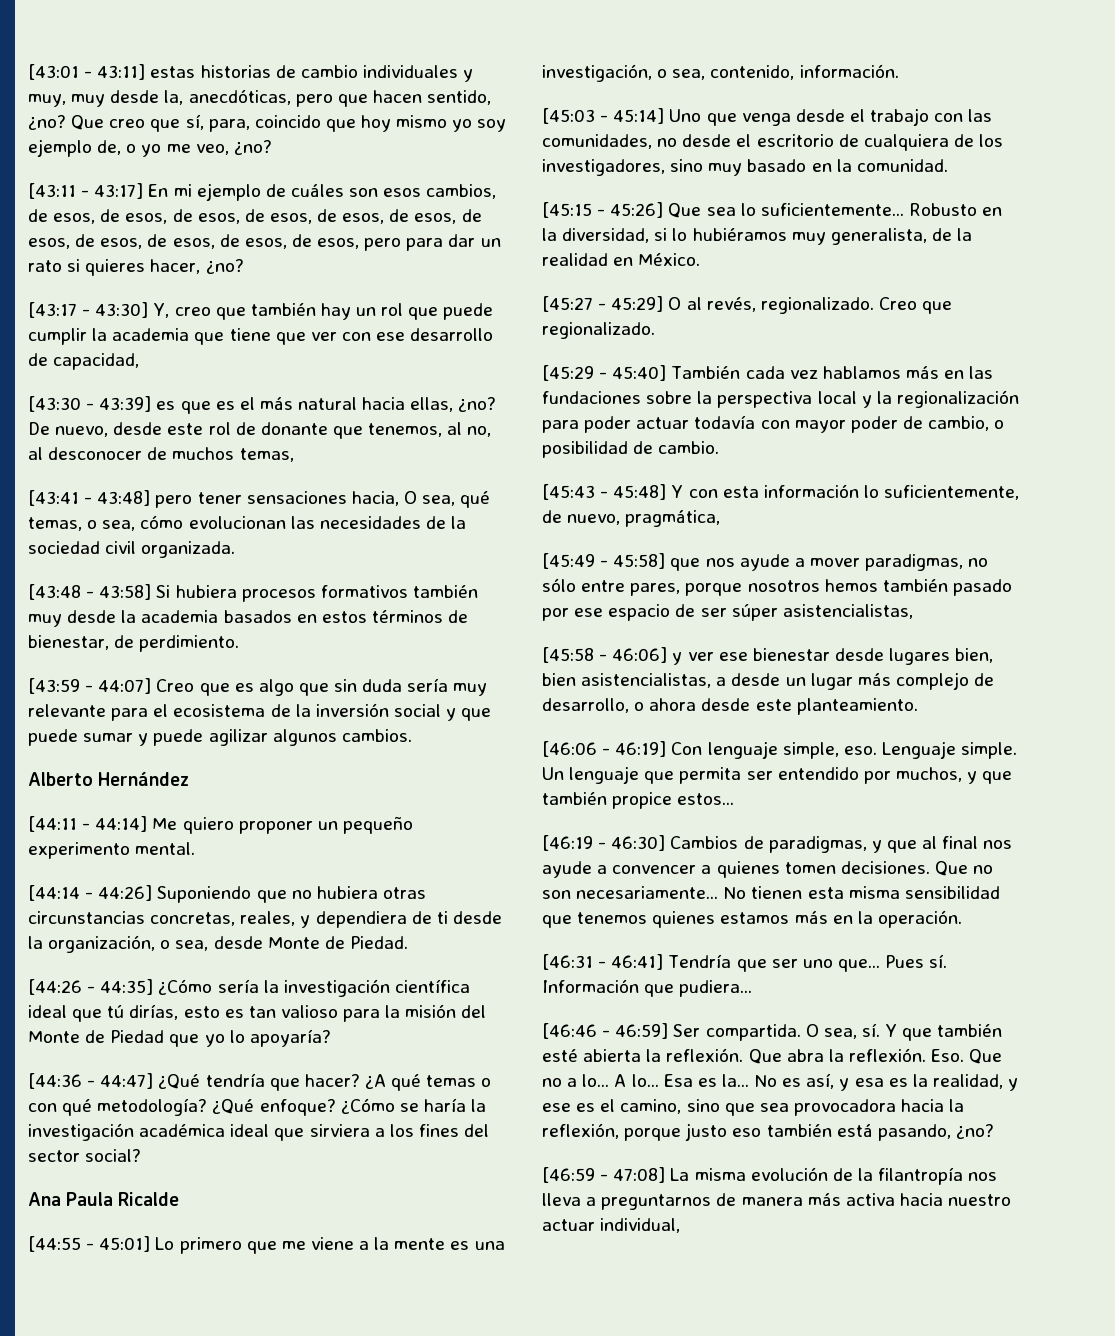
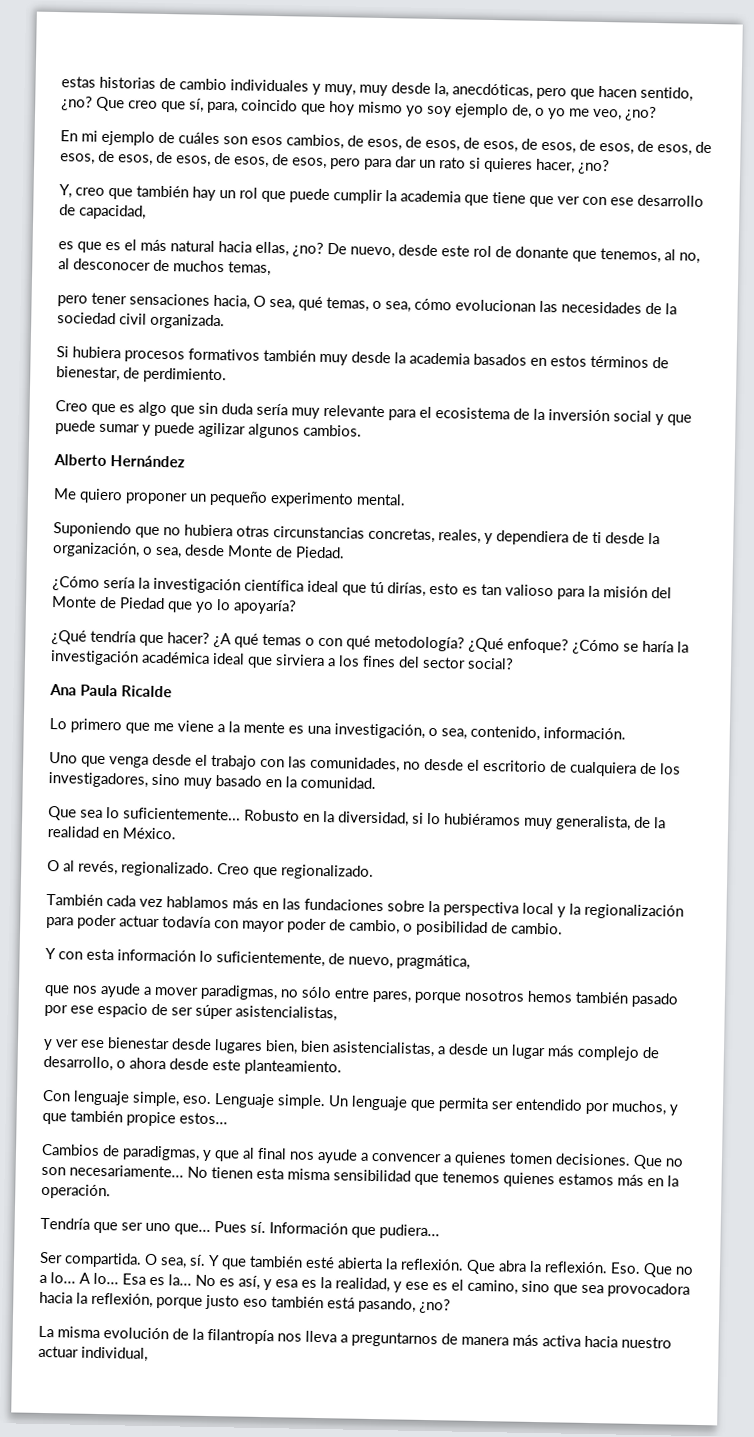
- [43:01 - 43:11] estas historias de cambio individuales y muy, muy desde la, anecdóticas, pero que hacen sentido, ¿no?
+ estas historias de cambio individuales y muy, muy desde la, anecdóticas, pero que hacen sentido, ¿no?
- [43:11 - 43:17] En mi ejemplo de cuáles son esos cambios, de esos, de esos, de esos, de esos, de esos, de esos, de esos, de esos, de esos, de esos, de esos, pero para dar un rato si quieres hacer, ¿no?
+ En mi ejemplo de cuáles son esos cambios, de esos, de esos, de esos, de esos, de esos, de esos, de esos, de esos, de esos, de esos, de esos, pero para dar un rato si quieres hacer, ¿no?
- [43:17 - 43:30] Y, creo que también hay un rol que puede cumplir la academia que tiene que ver con ese desarrollo de capacidad,
+ Y, creo que también hay un rol que puede cumplir la academia que tiene que ver con ese desarrollo de capacidad,
- [43:30 - 43:39] es que es el más natural hacia ellas, ¿no?
+ es que es el más natural hacia ellas, ¿no?
- [43:41 - 43:48] pero tener sensaciones hacia, O sea, qué temas, o sea, cómo evolucionan las necesidades de la sociedad civil organizada.
+ pero tener sensaciones hacia, O sea, qué temas, o sea, cómo evolucionan las necesidades de la sociedad civil organizada.
- [43:48 - 43:58] Si hubiera procesos formativos también muy desde la academia basados en estos términos de bienestar, de perdimiento.
+ Si hubiera procesos formativos también muy desde la academia basados en estos términos de bienestar, de perdimiento.
- [43:59 - 44:07] Creo que es algo que sin duda sería muy relevante para el ecosistema de la inversión social y que puede sumar y puede agilizar algunos cambios.
+ Creo que es algo que sin duda sería muy relevante para el ecosistema de la inversión social y que puede sumar y puede agilizar algunos cambios.
- [44:11 - 44:14] Me quiero proponer un pequeño experimento mental.
+ Me quiero proponer un pequeño experimento mental.
- [44:14 - 44:26] Suponiendo que no hubiera otras circunstancias concretas, reales, y dependiera de ti desde la organización, o sea, desde Monte de Piedad.
+ Suponiendo que no hubiera otras circunstancias concretas, reales, y dependiera de ti desde la organización, o sea, desde Monte de Piedad.
- [44:26 - 44:35] ¿Cómo sería la investigación científica ideal que tú dirías, esto es tan valioso para la misión del Monte de Piedad que yo lo apoyaría?
+ ¿Cómo sería la investigación científica ideal que tú dirías, esto es tan valioso para la misión del Monte de Piedad que yo lo apoyaría?
- [44:36 - 44:47] ¿Qué tendría que hacer?
+ ¿Qué tendría que hacer?
- [44:55 - 45:01] Lo primero que me viene a la mente es una investigación, o sea, contenido, información.
+ Lo primero que me viene a la mente es una investigación, o sea, contenido, información.
- [45:03 - 45:14] Uno que venga desde el trabajo con las comunidades, no desde el escritorio de cualquiera de los investigadores, sino muy basado en la comunidad.
+ Uno que venga desde el trabajo con las comunidades, no desde el escritorio de cualquiera de los investigadores, sino muy basado en la comunidad.
- [45:15 - 45:26] Que sea lo suficientemente...
+ Que sea lo suficientemente...
- [45:27 - 45:29] O al revés, regionalizado.
+ O al revés, regionalizado.
- [45:29 - 45:40] También cada vez hablamos más en las fundaciones sobre la perspectiva local y la regionalización para poder actuar todavía con mayor poder de cambio, o posibilidad de cambio.
+ También cada vez hablamos más en las fundaciones sobre la perspectiva local y la regionalización para poder actuar todavía con mayor poder de cambio, o posibilidad de cambio.
- [45:43 - 45:48] Y con esta información lo suficientemente, de nuevo, pragmática,
+ Y con esta información lo suficientemente, de nuevo, pragmática,
- [45:49 - 45:58] que nos ayude a mover paradigmas, no sólo entre pares, porque nosotros hemos también pasado por ese espacio de ser súper asistencialistas,
+ que nos ayude a mover paradigmas, no sólo entre pares, porque nosotros hemos también pasado por ese espacio de ser súper asistencialistas,
- [45:58 - 46:06] y ver ese bienestar desde lugares bien, bien asistencialistas, a desde un lugar más complejo de desarrollo, o ahora desde este planteamiento.
+ y ver ese bienestar desde lugares bien, bien asistencialistas, a desde un lugar más complejo de desarrollo, o ahora desde este planteamiento.
- [46:06 - 46:19] Con lenguaje simple, eso.
+ Con lenguaje simple, eso.
- [46:19 - 46:30] Cambios de paradigmas, y que al final nos ayude a convencer a quienes tomen decisiones.
+ Cambios de paradigmas, y que al final nos ayude a convencer a quienes tomen decisiones.
- [46:31 - 46:41] Tendría que ser uno que...
+ Tendría que ser uno que...
- [46:46 - 46:59] Ser compartida.
+ Ser compartida.
- [46:59 - 47:08] La misma evolución de la filantropía nos lleva a preguntarnos de manera más activa hacia nuestro actuar individual,
+ La misma evolución de la filantropía nos lleva a preguntarnos de manera más activa hacia nuestro actuar individual,

